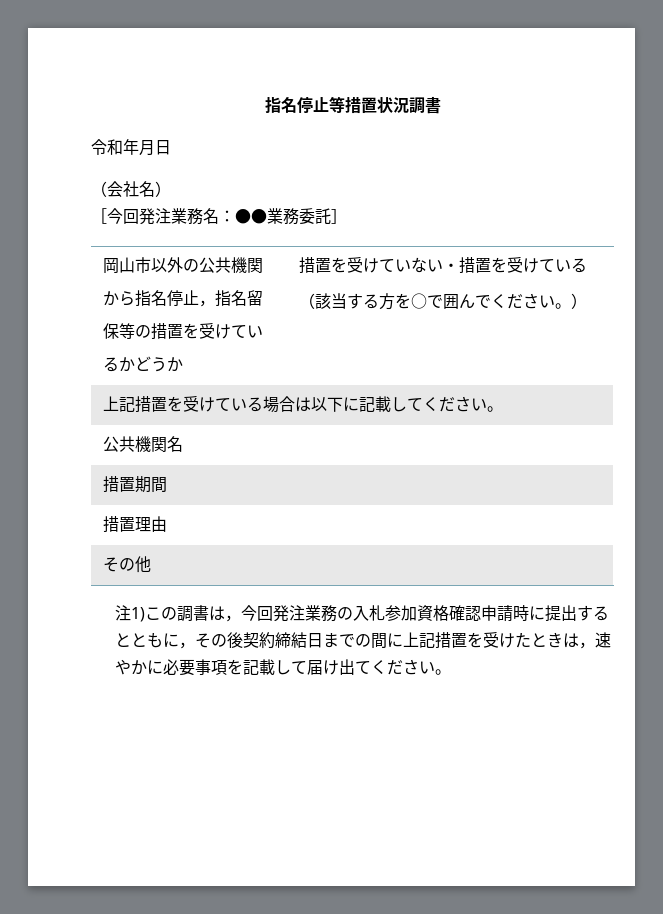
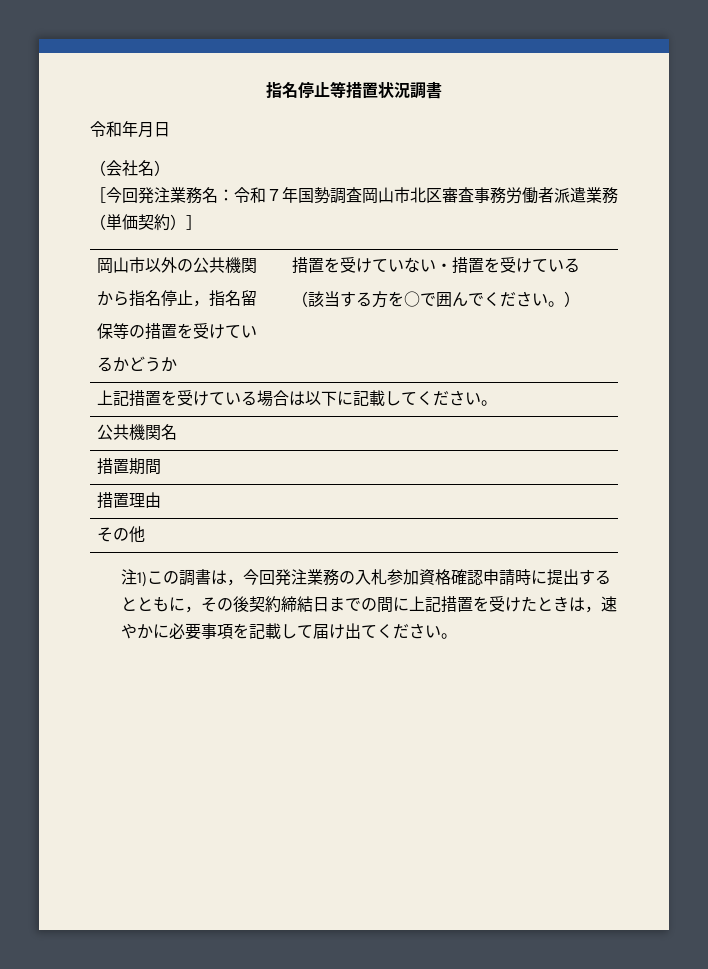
- ［今回発注業務名：●●業務委託］
+ ［今回発注業務名：令和７年国勢調査岡山市北区審査事務労働者派遣業務（単価契約）］

